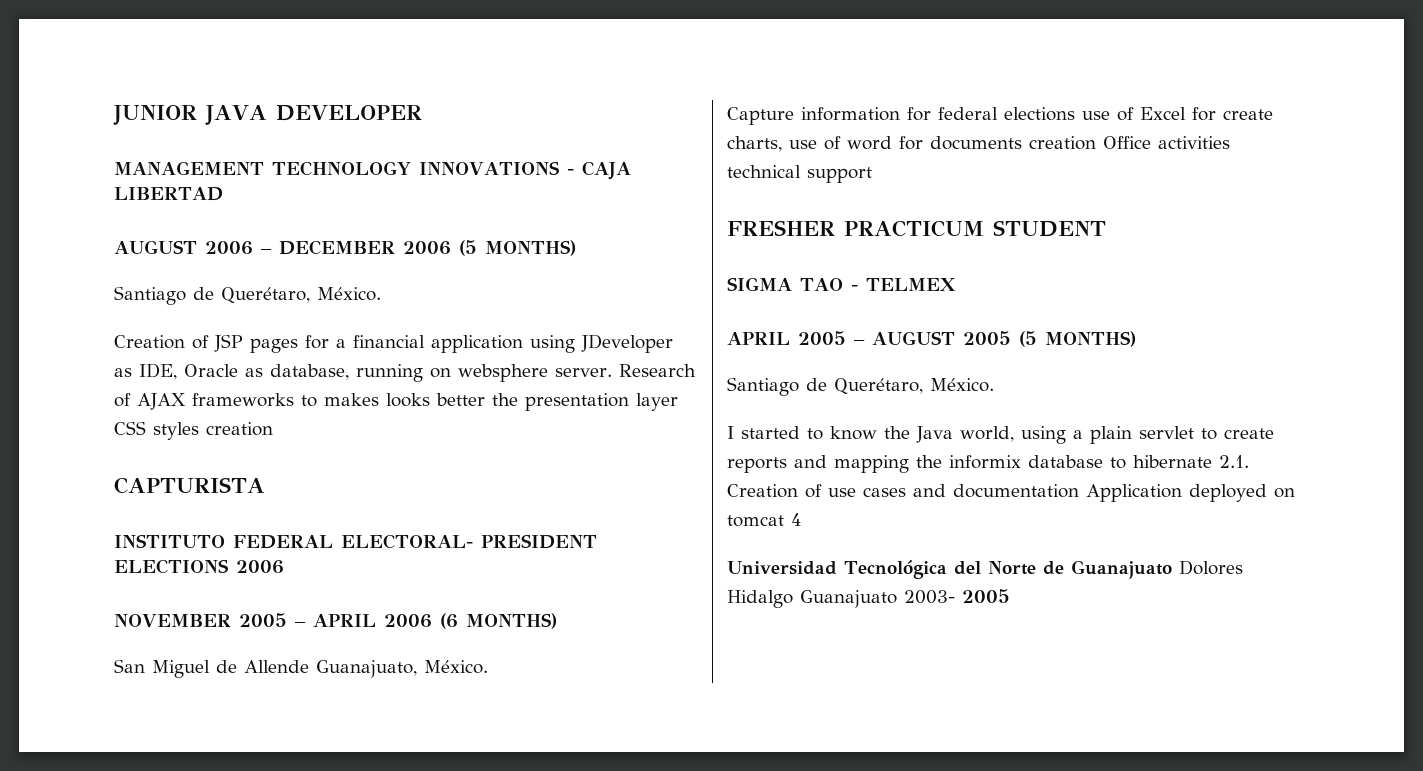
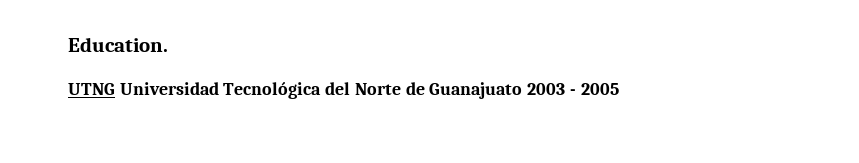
- JUNIOR JAVA DEVELOPER
- MANAGEMENT TECHNOLOGY INNOVATIONS - CAJA LIBERTAD
- AUGUST 2006 – DECEMBER 2006 (5 MONTHS)
- Santiago de Querétaro, México.
- Creation of JSP pages for a financial application using JDeveloper as IDE, Oracle as database, running on websphere server. Research of AJAX frameworks to makes looks better the presentation layer CSS styles creation
- CAPTURISTA
- INSTITUTO FEDERAL ELECTORAL- PRESIDENT ELECTIONS 2006
- NOVEMBER 2005 – APRIL 2006 (6 MONTHS)
- San Miguel de Allende Guanajuato, México.
- Capture information for federal elections use of Excel for create charts, use of word for documents creation Office activities technical support
- FRESHER PRACTICUM STUDENT
- SIGMA TAO - TELMEX
- APRIL 2005 – AUGUST 2005 (5 MONTHS)
- Santiago de Querétaro, México.
- I started to know the Java world, using a plain servlet to create reports and mapping the informix database to hibernate 2.1. Creation of use cases and documentation Application deployed on tomcat 4
- Universidad Tecnológica del Norte de Guanajuato Dolores Hidalgo Guanajuato 2003- 2005
+ Education.
+ UTNG Universidad Tecnológica del Norte de Guanajuato 2003 - 2005

